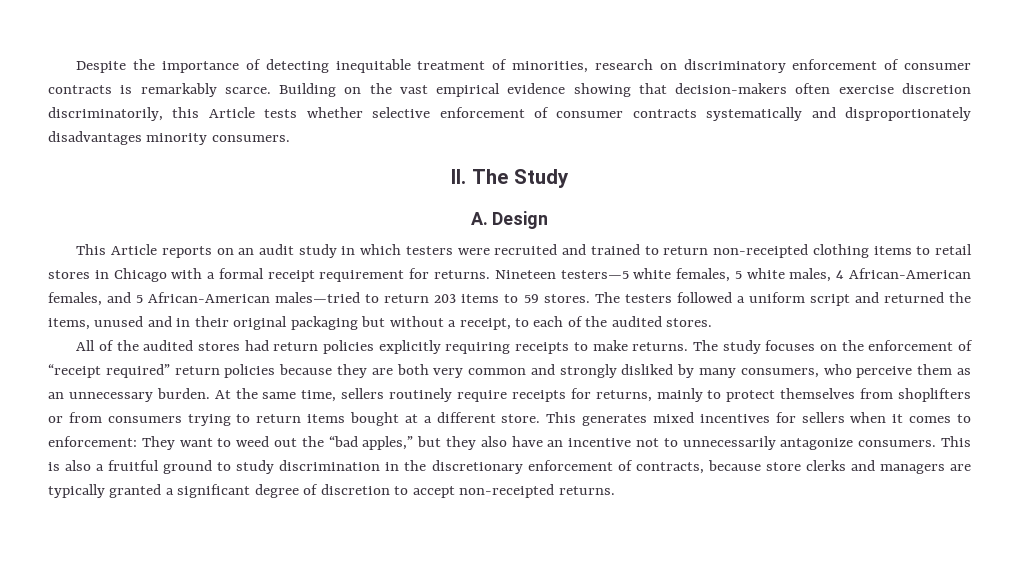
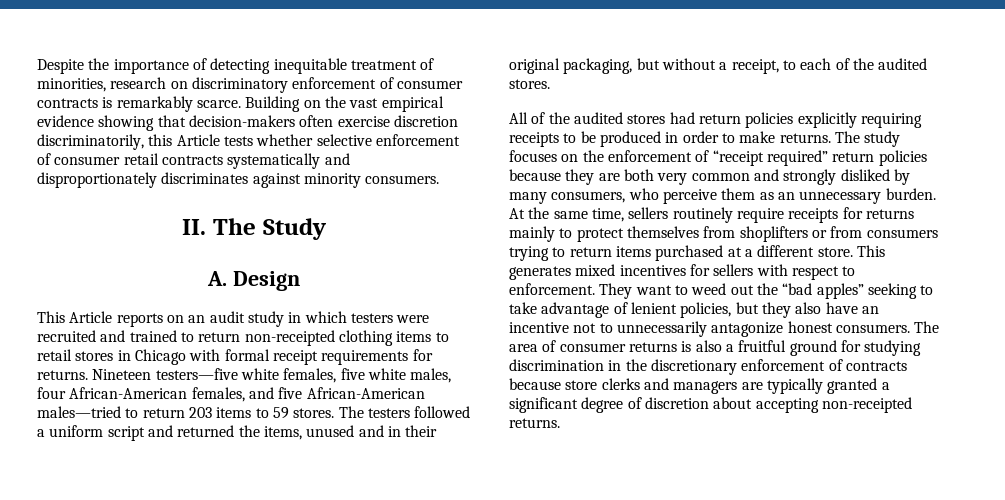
- Building on the vast empirical evidence showing that decision-makers often exercise discretion discriminatorily, this Article tests whether selective enforcement of consumer contracts systematically and disproportionately disadvantages minority consumers.
+ Building on the vast empirical evidence showing that decision-makers often exercise discretion discriminatorily, this Article tests whether selective enforcement of consumer retail contracts systematically and disproportionately discriminates against minority consumers.
- This Article reports on an audit study in which testers were recruited and trained to return non-receipted clothing items to retail stores in Chicago with a formal receipt requirement for returns.
+ This Article reports on an audit study in which testers were recruited and trained to return non-receipted clothing items to retail stores in Chicago with formal receipt requirements for returns.
- Nineteen testers—5 white females, 5 white males, 4 African-American females, and 5 African-American males—tried to return 203 items to 59 stores.
+ Nineteen testers—five white females, five white males, four African-American females, and five African-American males—tried to return 203 items to 59 stores.
- The testers followed a uniform script and returned the items, unused and in their original packaging but without a receipt, to each of the audited stores.
+ The testers followed a uniform script and returned the items, unused and in their original packaging, but without a receipt, to each of the audited stores.
- All of the audited stores had return policies explicitly requiring receipts to make returns.
+ All of the audited stores had return policies explicitly requiring receipts to be produced in order to make returns.
- At the same time, sellers routinely require receipts for returns, mainly to protect themselves from shoplifters or from consumers trying to return items bought at a different store.
+ At the same time, sellers routinely require receipts for returns mainly to protect themselves from shoplifters or from consumers trying to return items purchased at a different store.
- This generates mixed incentives for sellers when it comes to enforcement: They want to weed out the “bad apples,” but they also have an incentive not to unnecessarily antagonize consumers. This is also a fruitful ground to study discrimination in the discretionary enforcement of contracts, because store clerks and managers are typically granted a significant degree of discretion to accept non-receipted returns.
+ This generates mixed incentives for sellers with respect to enforcement. They want to weed out the “bad apples” seeking to take advantage of lenient policies, but they also have an incentive not to unnecessarily antagonize honest consumers. The area of consumer returns is also a fruitful ground for studying discrimination in the discretionary enforcement of contracts because store clerks and managers are typically granted a significant degree of discretion about accepting non-receipted returns.

